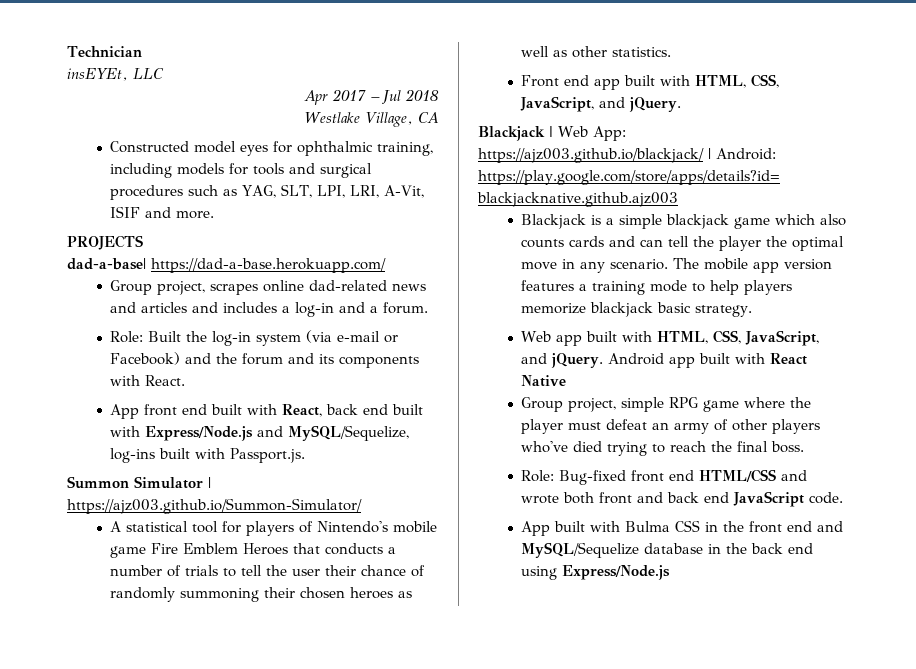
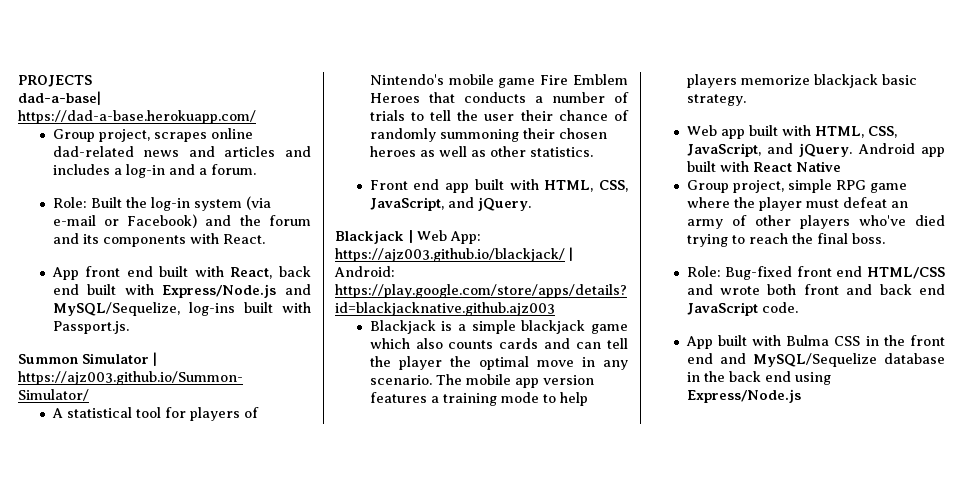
- Technician
- insEYEt, LLC
- Apr 2017 – Jul 2018
- Westlake Village, CA
- Constructed model eyes for ophthalmic training, including models for tools and surgical procedures such as YAG, SLT, LPI, LRI, A-Vit, ISIF and more.

